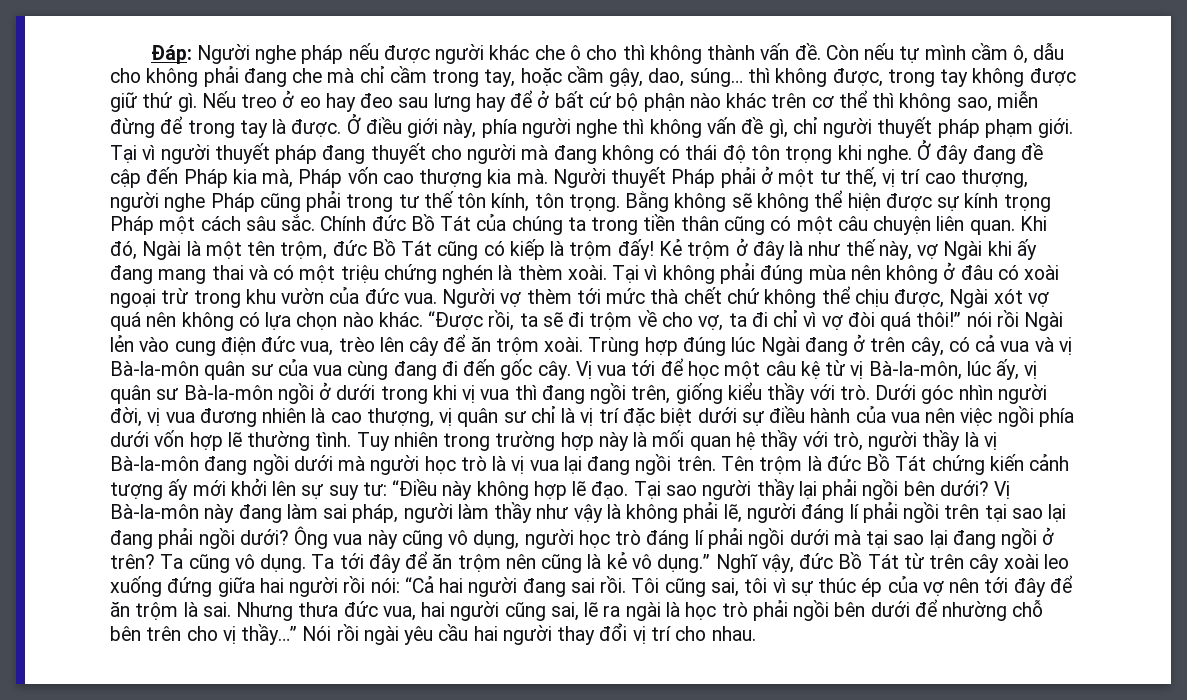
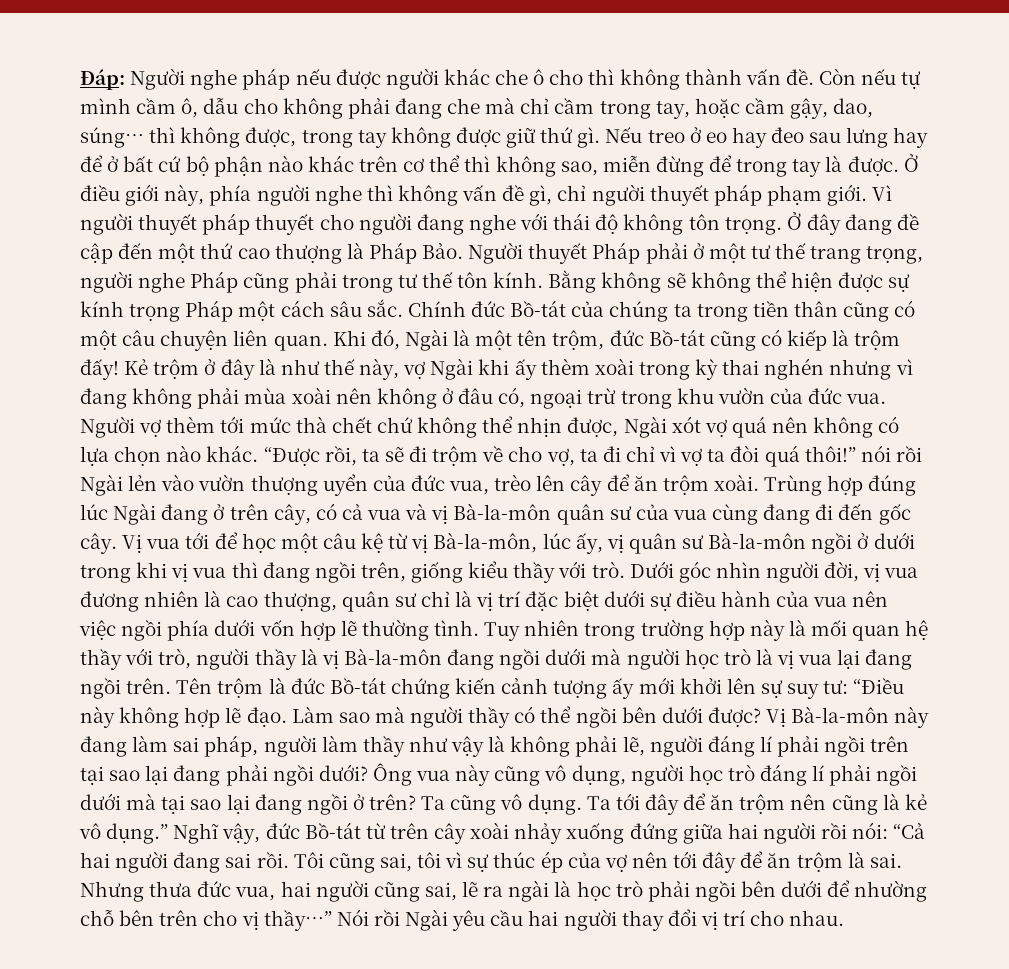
- Tại vì người thuyết pháp đang thuyết cho người mà đang không có thái độ tôn trọng khi nghe.
+ Vì người thuyết pháp thuyết cho người đang nghe với thái độ không tôn trọng.
- Ở đây đang đề cập đến Pháp kia mà, Pháp vốn cao thượng kia mà. Người thuyết Pháp phải ở một tư thế, vị trí cao thượng, người nghe Pháp cũng phải trong tư thế tôn kính, tôn trọng.
+ Ở đây đang đề cập đến một thứ cao thượng là Pháp Bảo. Người thuyết Pháp phải ở một tư thế trang trọng, người nghe Pháp cũng phải trong tư thế tôn kính.
- Chính đức Bồ Tát của chúng ta trong tiền thân cũng có một câu chuyện liên quan.
+ Chính đức Bồ-tát của chúng ta trong tiền thân cũng có một câu chuyện liên quan.
- Khi đó, Ngài là một tên trộm, đức Bồ Tát cũng có kiếp là trộm đấy!
+ Khi đó, Ngài là một tên trộm, đức Bồ-tát cũng có kiếp là trộm đấy!
- Kẻ trộm ở đây là như thế này, vợ Ngài khi ấy đang mang thai và có một triệu chứng nghén là thèm xoài. Tại vì không phải đúng mùa nên không ở đâu có xoài ngoại trừ trong khu vườn của đức vua.
+ Kẻ trộm ở đây là như thế này, vợ Ngài khi ấy thèm xoài trong kỳ thai nghén nhưng vì đang không phải mùa xoài nên không ở đâu có, ngoại trừ trong khu vườn của đức vua.
- Người vợ thèm tới mức thà chết chứ không thể chịu được, Ngài xót vợ quá nên không có lựa chọn nào khác.
+ Người vợ thèm tới mức thà chết chứ không thể nhịn được, Ngài xót vợ quá nên không có lựa chọn nào khác.
- “Được rồi, ta sẽ đi trộm về cho vợ, ta đi chỉ vì vợ đòi quá thôi!” nói rồi Ngài lẻn vào cung điện đức vua, trèo lên cây để ăn trộm xoài.
+ “Được rồi, ta sẽ đi trộm về cho vợ, ta đi chỉ vì vợ ta đòi quá thôi!” nói rồi Ngài lẻn vào vườn thượng uyển của đức vua, trèo lên cây để ăn trộm xoài.
- Dưới góc nhìn người đời, vị vua đương nhiên là cao thượng, vị quân sư chỉ là vị trí đặc biệt dưới sự điều hành của vua nên việc ngồi phía dưới vốn hợp lẽ thường tình.
+ Dưới góc nhìn người đời, vị vua đương nhiên là cao thượng, quân sư chỉ là vị trí đặc biệt dưới sự điều hành của vua nên việc ngồi phía dưới vốn hợp lẽ thường tình.
- Tên trộm là đức Bồ Tát chứng kiến cảnh tượng ấy mới khởi lên sự suy tư: “Điều này không hợp lẽ đạo.
+ Tên trộm là đức Bồ-tát chứng kiến cảnh tượng ấy mới khởi lên sự suy tư: “Điều này không hợp lẽ đạo.
- Tại sao người thầy lại phải ngồi bên dưới?
+ Làm sao mà người thầy có thể ngồi bên dưới được?
- Nghĩ vậy, đức Bồ Tát từ trên cây xoài leo xuống đứng giữa hai người rồi nói: “Cả hai người đang sai rồi.
+ Nghĩ vậy, đức Bồ-tát từ trên cây xoài nhảy xuống đứng giữa hai người rồi nói: “Cả hai người đang sai rồi.
- Nói rồi ngài yêu cầu hai người thay đổi vị trí cho nhau.
+ Nói rồi Ngài yêu cầu hai người thay đổi vị trí cho nhau.

